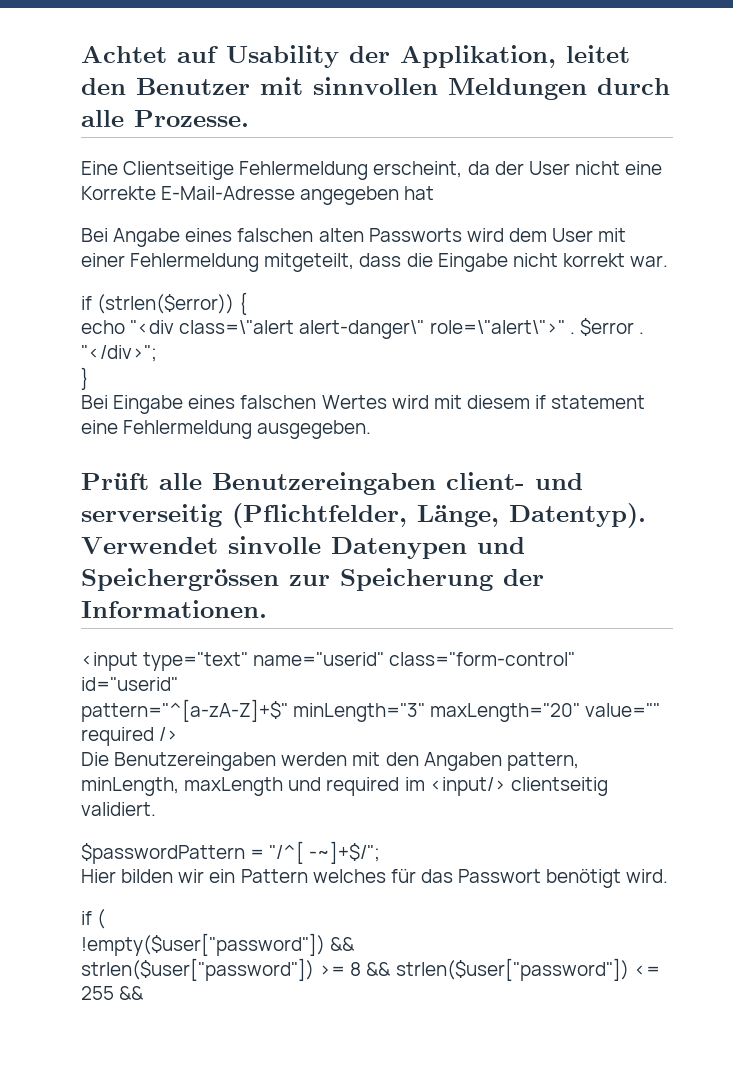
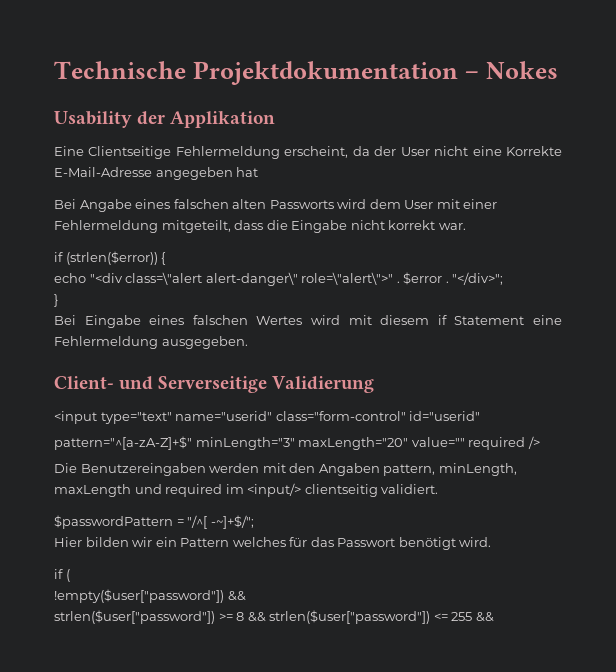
- Achtet auf Usability der Applikation, leitet den Benutzer mit sinnvollen Meldungen durch alle Prozesse.
+ Technische Projektdokumentation – Nokes
+ Usability der Applikation
- Bei Eingabe eines falschen Wertes wird mit diesem if statement eine Fehlermeldung ausgegeben.
+ Bei Eingabe eines falschen Wertes wird mit diesem if Statement eine Fehlermeldung ausgegeben.
- Prüft alle Benutzereingaben client- und serverseitig (Pflichtfelder, Länge, Datentyp). Verwendet sinvolle Datenypen und Speichergrössen zur Speicherung der Informationen.
+ Client- und Serverseitige Validierung

